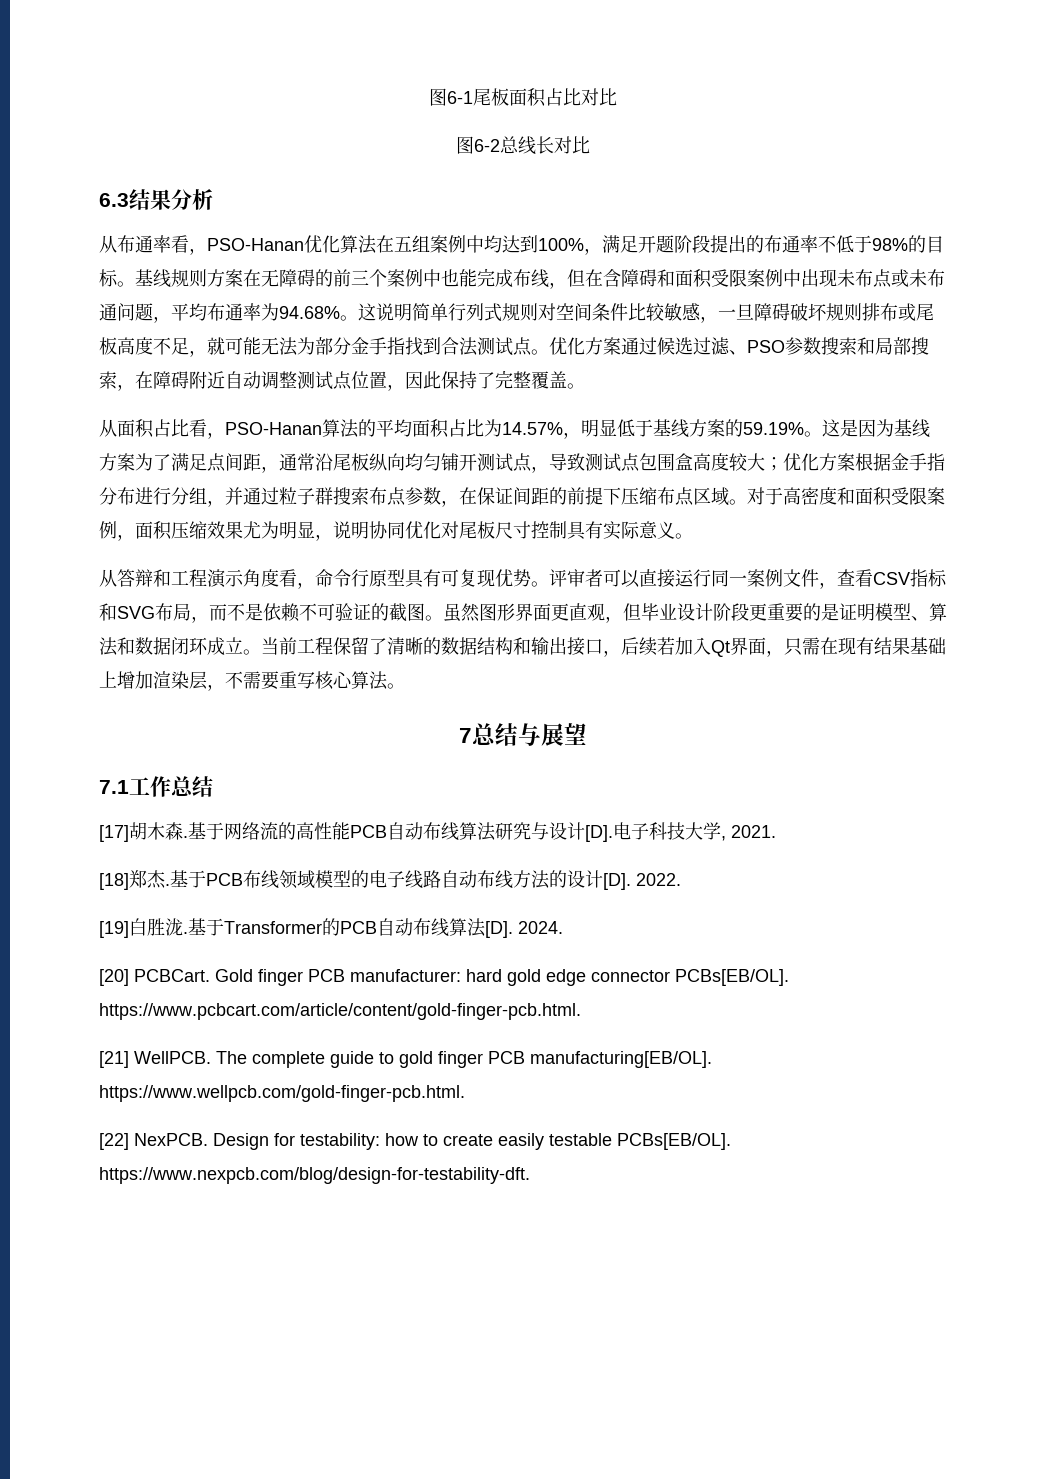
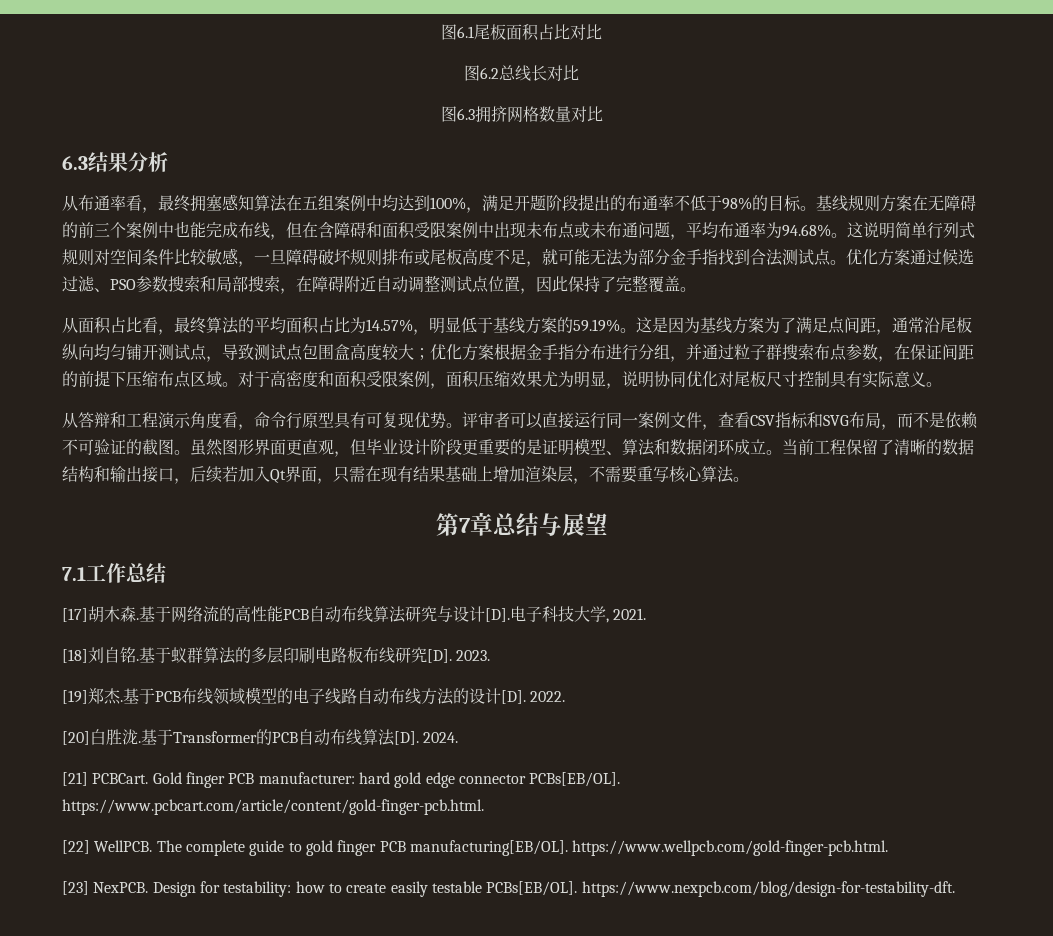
- 图6-1尾板面积占比对比
+ 图6.1尾板面积占比对比
- 图6-2总线长对比
+ 图6.2总线长对比
+ 图6.3拥挤网格数量对比
- 从布通率看，PSO-Hanan优化算法在五组案例中均达到100%，满足开题阶段提出的布通率不低于98%的目标。
+ 从布通率看，最终拥塞感知算法在五组案例中均达到100%，满足开题阶段提出的布通率不低于98%的目标。
- 从面积占比看，PSO-Hanan算法的平均面积占比为14.57%，明显低于基线方案的59.19%。
+ 从面积占比看，最终算法的平均面积占比为14.57%，明显低于基线方案的59.19%。
- 7总结与展望
+ 第7章总结与展望
- [18]郑杰.
+ [18]刘自铭.基于蚁群算法的多层印刷电路板布线研究[D]. 2023.
+ [19]郑杰.
- [19]白胜泷.
+ [20]白胜泷.
- [20] PCBCart.
+ [21] PCBCart.
- [21] WellPCB.
+ [22] WellPCB.
- [22] NexPCB.
+ [23] NexPCB.

